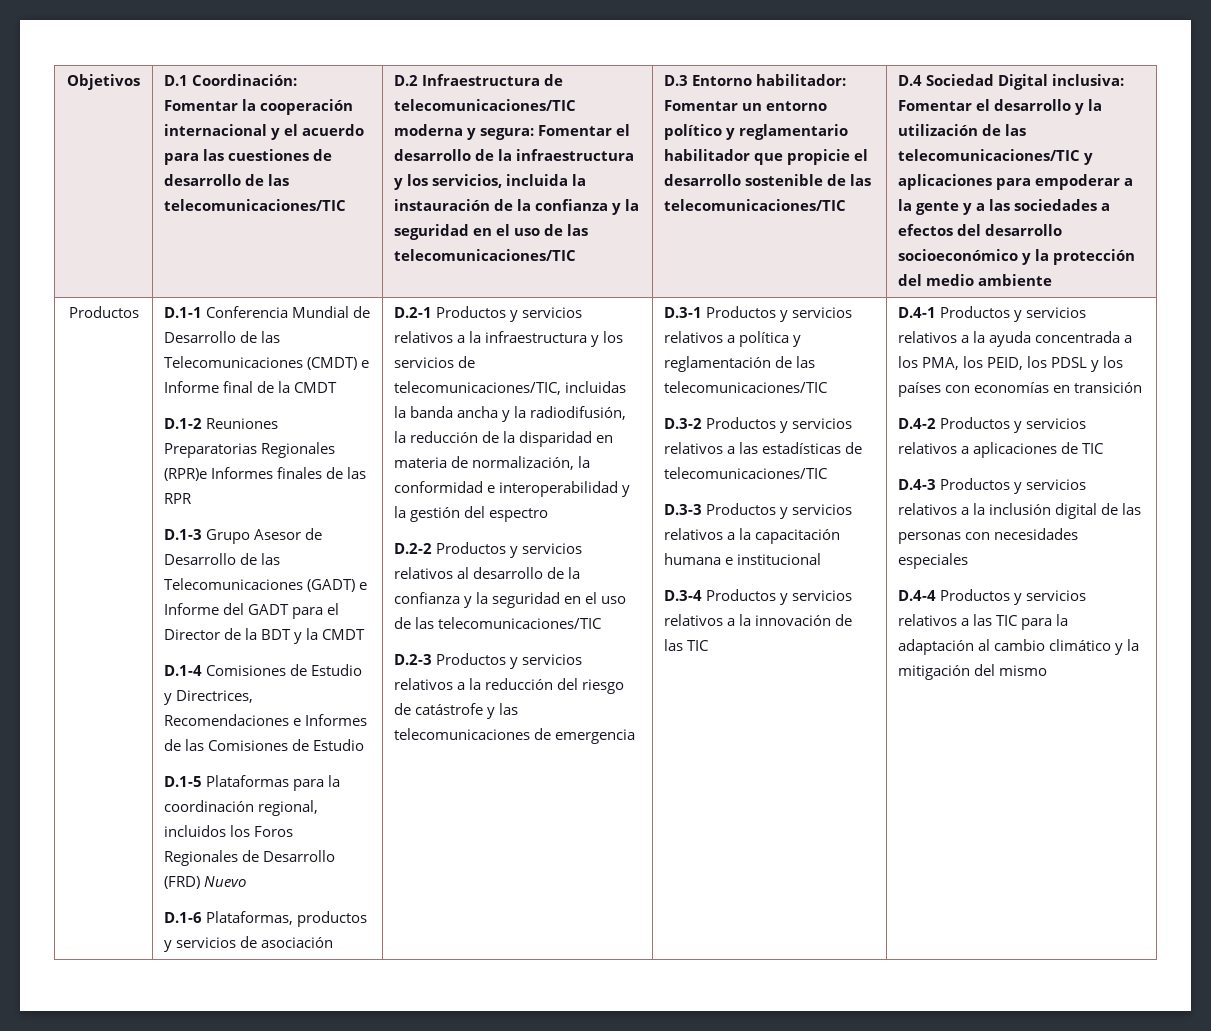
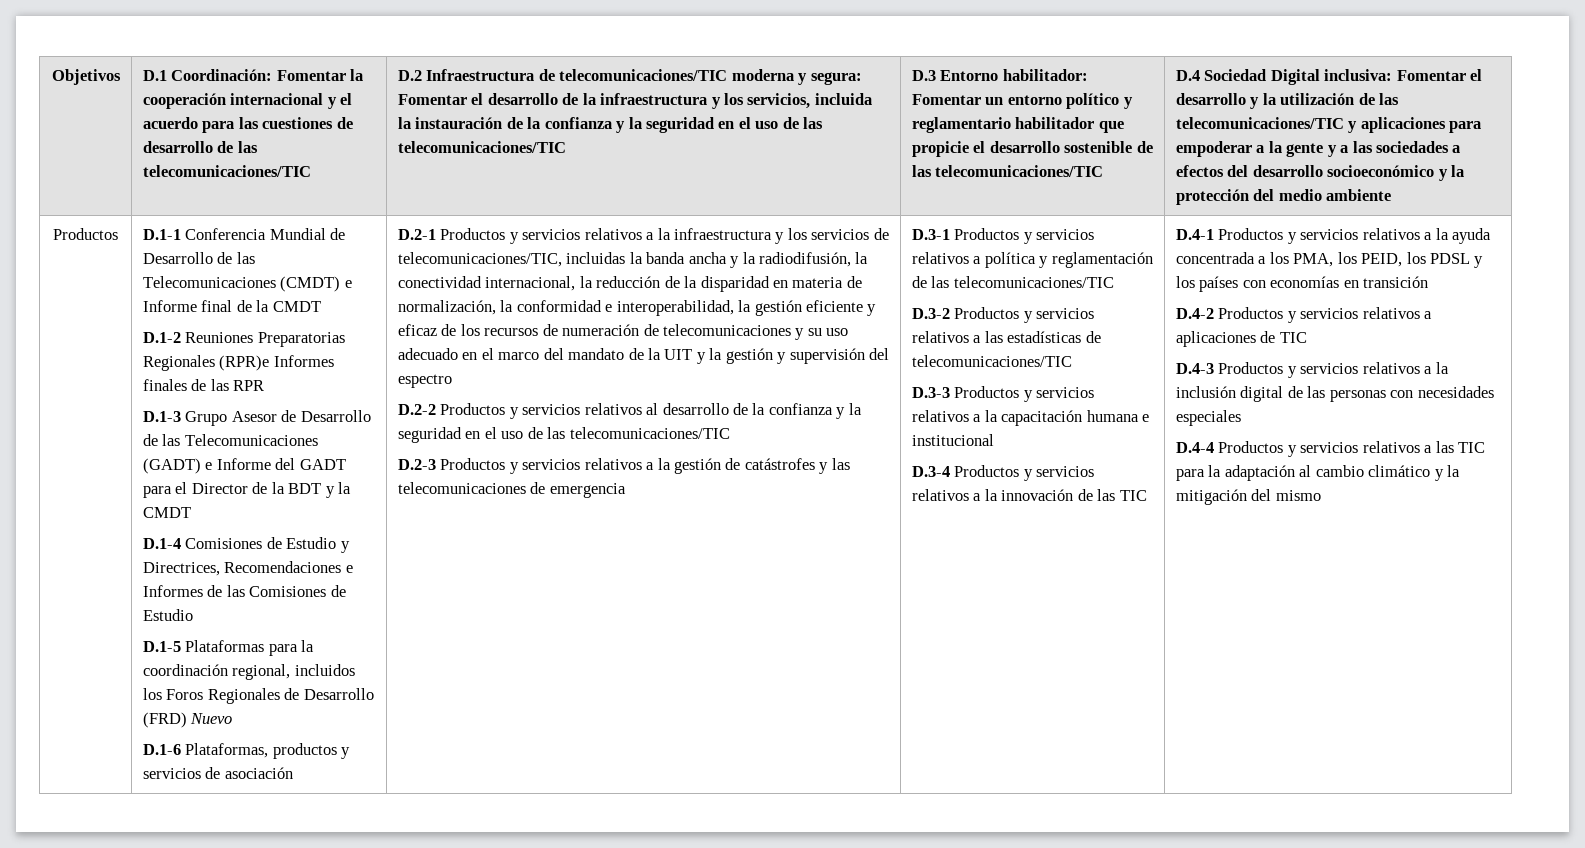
- D.2-1 Productos y servicios relativos a la infraestructura y los servicios de telecomunicaciones/TIC, incluidas la banda ancha y la radiodifusión, la reducción de la disparidad en materia de normalización, la conformidad e interoperabilidad y la gestión del espectro
+ D.2-1 Productos y servicios relativos a la infraestructura y los servicios de telecomunicaciones/TIC, incluidas la banda ancha y la radiodifusión, la conectividad internacional, la reducción de la disparidad en materia de normalización, la conformidad e interoperabilidad, la gestión eficiente y eficaz de los recursos de numeración de telecomunicaciones y su uso adecuado en el marco del mandato de la UIT y la gestión y supervisión del espectro
- D.2-3 Productos y servicios relativos a la reducción del riesgo de catástrofe y las telecomunicaciones de emergencia
+ D.2-3 Productos y servicios relativos a la gestión de catástrofes y las telecomunicaciones de emergencia

